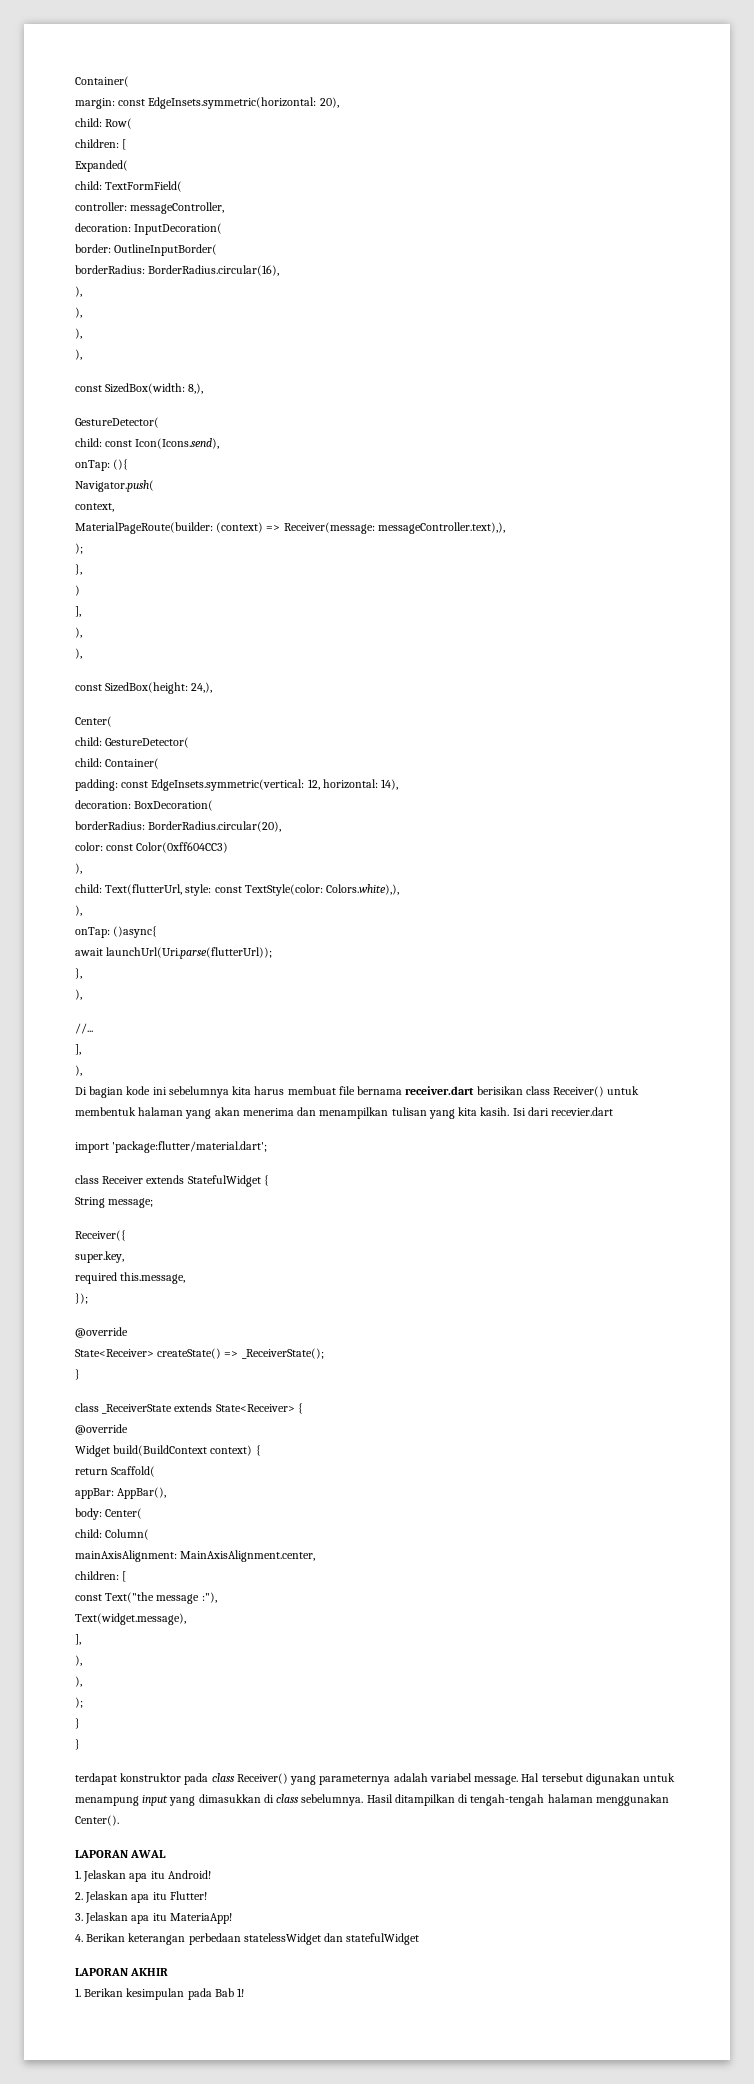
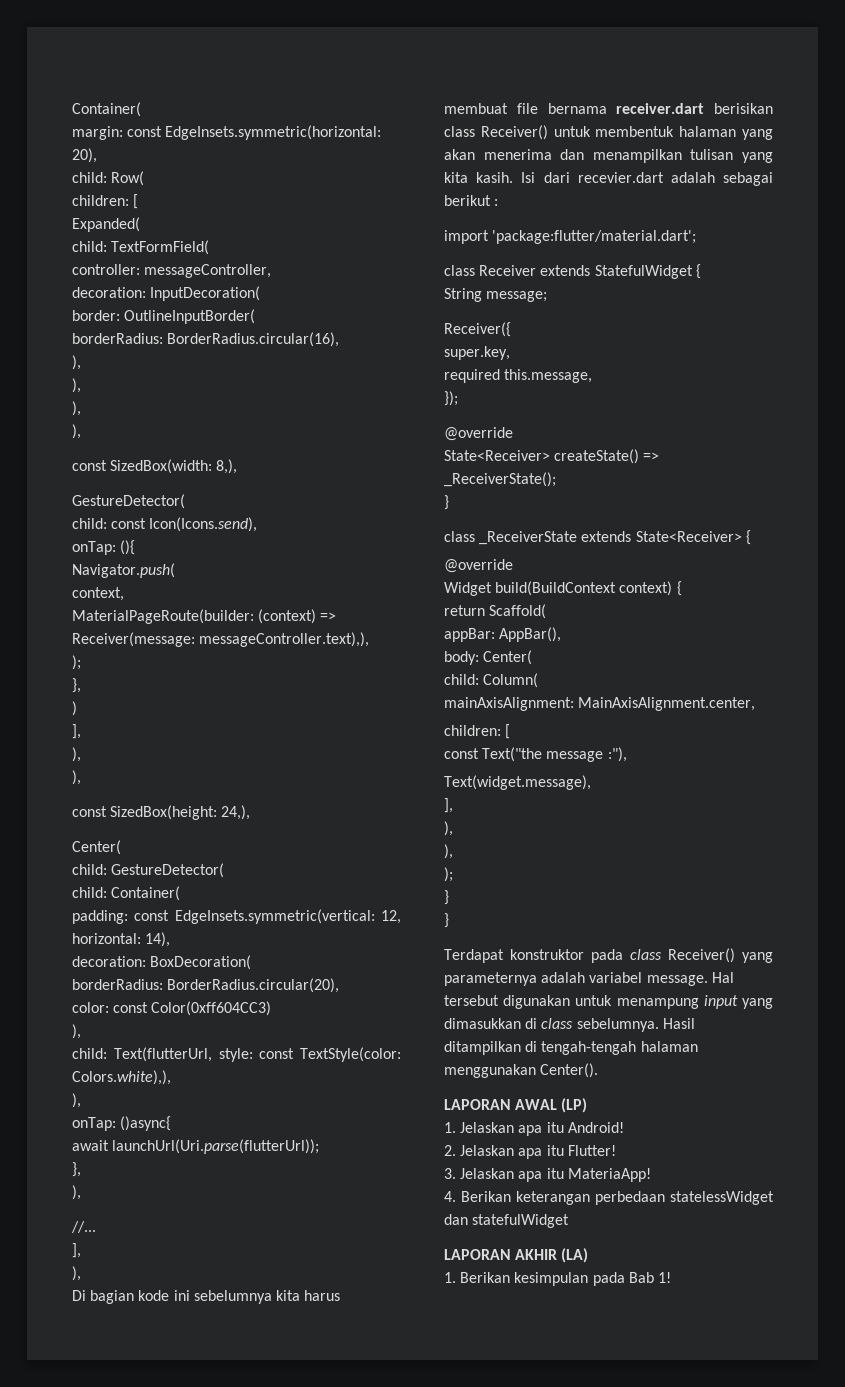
- Isi dari recevier.dart
+ Isi dari recevier.dart adalah sebagai berikut :
- terdapat konstruktor pada class Receiver() yang parameternya adalah variabel message.
+ Terdapat konstruktor pada class Receiver() yang parameternya adalah variabel message.
- LAPORAN AWAL
+ LAPORAN AWAL (LP)
- LAPORAN AKHIR
+ LAPORAN AKHIR (LA)

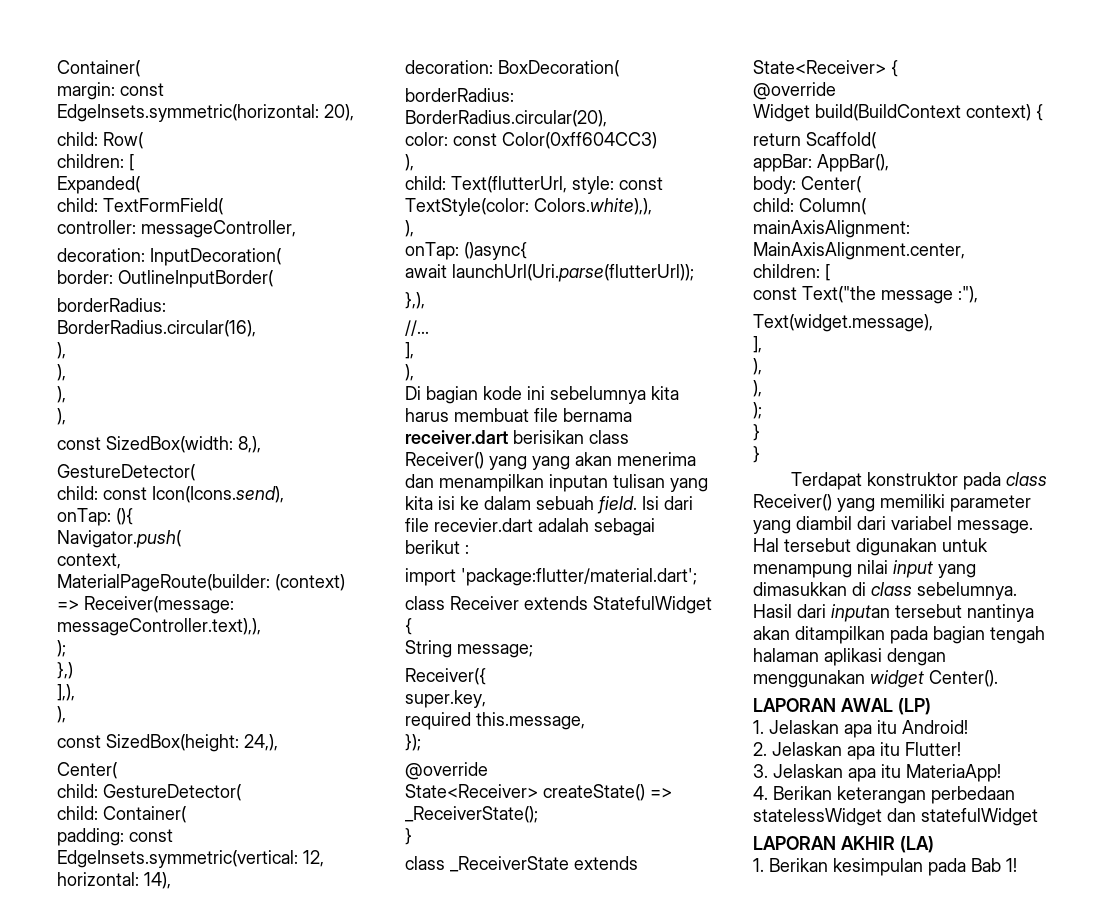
  MaterialPageRoute(builder: (context) => Receiver(message: messageController.text),),
  );
- },
- )
- ],
- ),
+ },)
+ ],),
  await launchUrl(Uri.parse(flutterUrl));
- },
- ),
+ },),
- Di bagian kode ini sebelumnya kita harus membuat file bernama receiver.dart berisikan class Receiver() untuk membentuk halaman yang akan menerima dan menampilkan tulisan yang kita kasih.
+ Di bagian kode ini sebelumnya kita harus membuat file bernama receiver.dart berisikan class Receiver() yang yang akan menerima dan menampilkan inputan tulisan yang kita isi ke dalam sebuah field.
- Isi dari recevier.dart adalah sebagai berikut :
+ Isi dari file recevier.dart adalah sebagai berikut :
- Terdapat konstruktor pada class Receiver() yang parameternya adalah variabel message.
+ Terdapat konstruktor pada class Receiver() yang memiliki parameter yang diambil dari variabel message.
- Hal tersebut digunakan untuk menampung input yang dimasukkan di class sebelumnya.
+ Hal tersebut digunakan untuk menampung nilai input yang dimasukkan di class sebelumnya.
- Hasil ditampilkan di tengah-tengah halaman menggunakan Center().
+ Hasil dari inputan tersebut nantinya akan ditampilkan pada bagian tengah halaman aplikasi dengan menggunakan widget Center().

